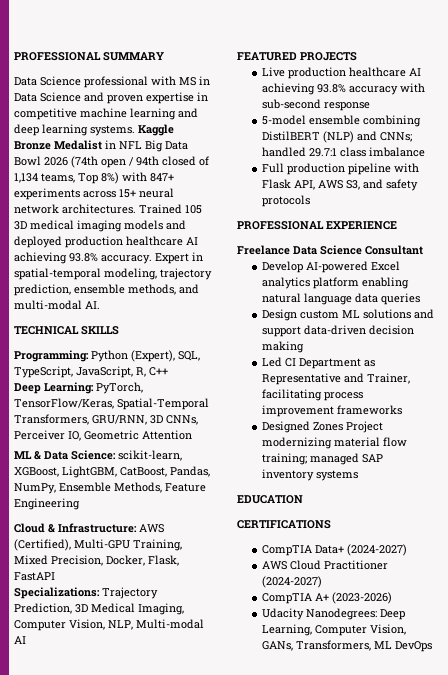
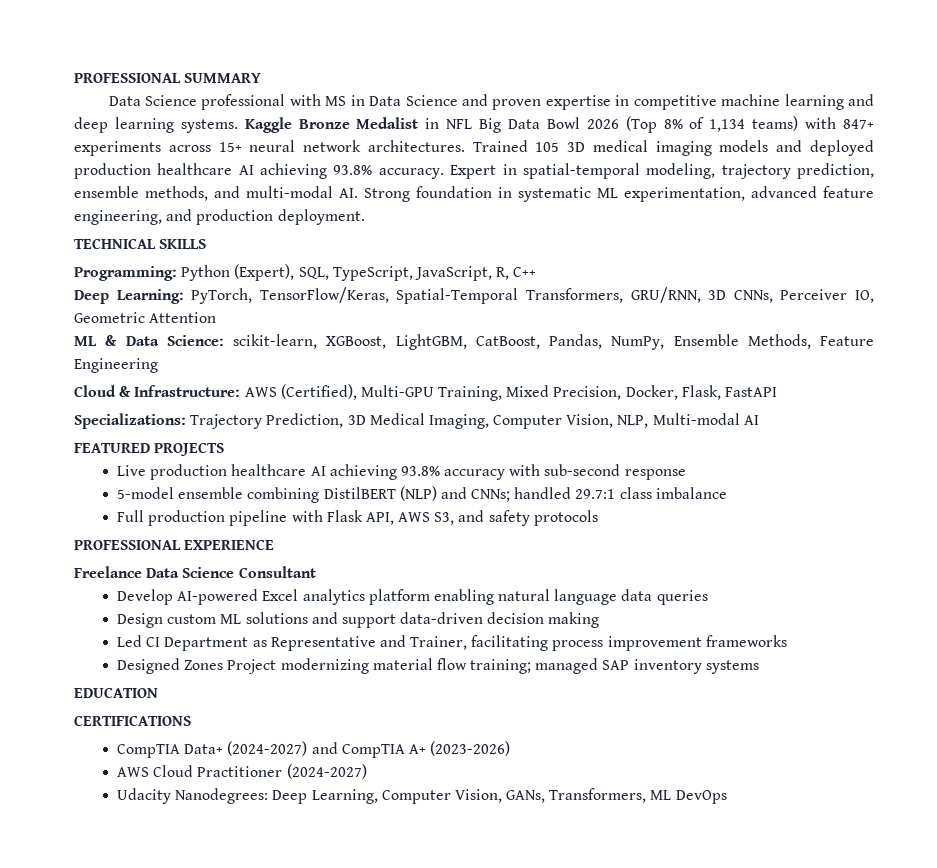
- Kaggle Bronze Medalist in NFL Big Data Bowl 2026 (74th open / 94th closed of 1,134 teams, Top 8%) with 847+ experiments across 15+ neural network architectures.
+ Kaggle Bronze Medalist in NFL Big Data Bowl 2026 (Top 8% of 1,134 teams) with 847+ experiments across 15+ neural network architectures.
- Expert in spatial-temporal modeling, trajectory prediction, ensemble methods, and multi-modal AI.
+ Expert in spatial-temporal modeling, trajectory prediction, ensemble methods, and multi-modal AI. Strong foundation in systematic ML experimentation, advanced feature engineering, and production deployment.
- CompTIA Data+ (2024-2027)
+ CompTIA Data+ (2024-2027) and CompTIA A+ (2023-2026)
- CompTIA A+ (2023-2026)

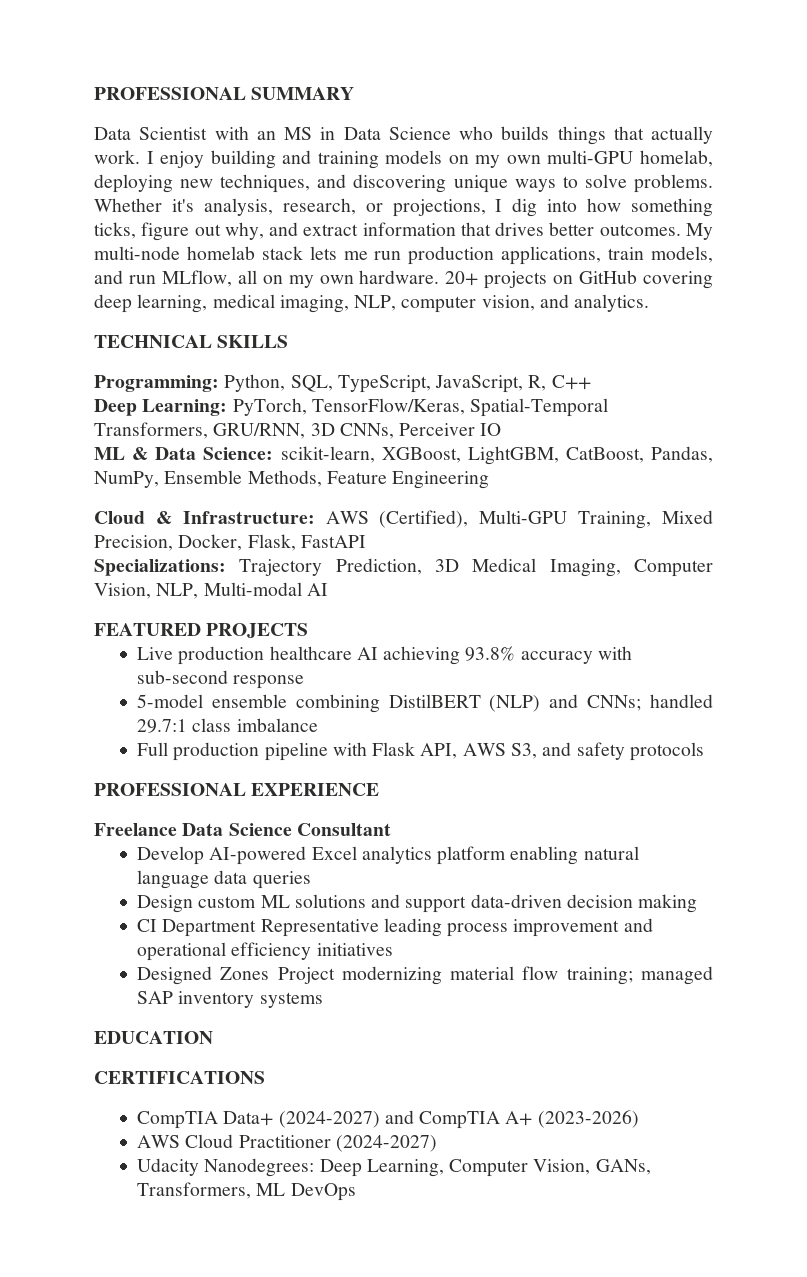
- Data Science professional with MS in Data Science and proven expertise in competitive machine learning and deep learning systems. Kaggle Bronze Medalist in NFL Big Data Bowl 2026 (Top 8% of 1,134 teams) with 847+ experiments across 15+ neural network architectures. Trained 105 3D medical imaging models and deployed production healthcare AI achieving 93.8% accuracy. Expert in spatial-temporal modeling, trajectory prediction, ensemble methods, and multi-modal AI. Strong foundation in systematic ML experimentation, advanced feature engineering, and production deployment.
+ Data Scientist with an MS in Data Science who builds things that actually work. I enjoy building and training models on my own multi-GPU homelab, deploying new techniques, and discovering unique ways to solve problems. Whether it's analysis, research, or projections, I dig into how something ticks, figure out why, and extract information that drives better outcomes. My multi-node homelab stack lets me run production applications, train models, and run MLflow, all on my own hardware. 20+ projects on GitHub covering deep learning, medical imaging, NLP, computer vision, and analytics.
- Programming: Python (Expert), SQL, TypeScript, JavaScript, R, C++
+ Programming: Python, SQL, TypeScript, JavaScript, R, C++
- Deep Learning: PyTorch, TensorFlow/Keras, Spatial-Temporal Transformers, GRU/RNN, 3D CNNs, Perceiver IO, Geometric Attention
+ Deep Learning: PyTorch, TensorFlow/Keras, Spatial-Temporal Transformers, GRU/RNN, 3D CNNs, Perceiver IO
- Led CI Department as Representative and Trainer, facilitating process improvement frameworks
+ CI Department Representative leading process improvement and operational efficiency initiatives

